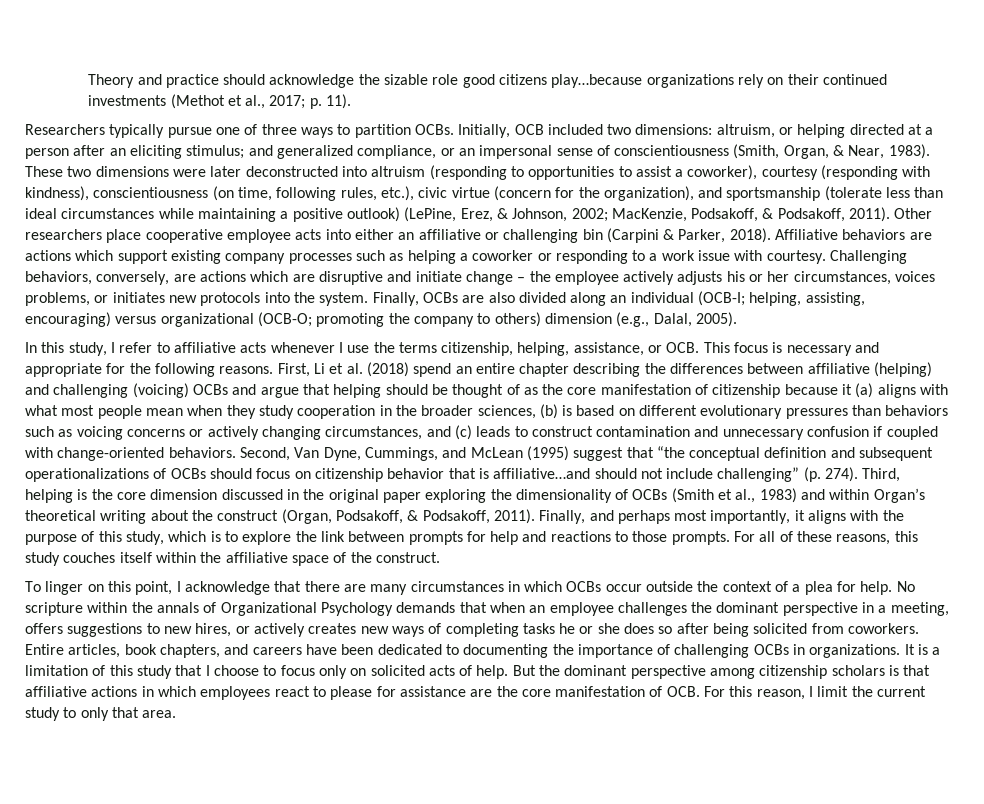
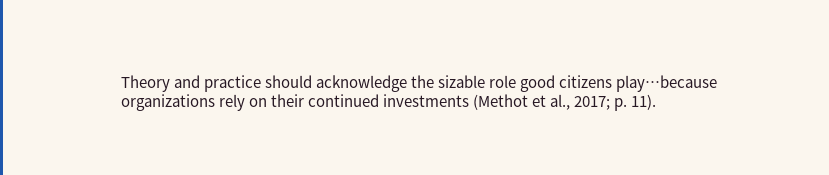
- Researchers typically pursue one of three ways to partition OCBs. Initially, OCB included two dimensions: altruism, or helping directed at a person after an eliciting stimulus; and generalized compliance, or an impersonal sense of conscientiousness (Smith, Organ, & Near, 1983). These two dimensions were later deconstructed into altruism (responding to opportunities to assist a coworker), courtesy (responding with kindness), conscientiousness (on time, following rules, etc.), civic virtue (concern for the organization), and sportsmanship (tolerate less than ideal circumstances while maintaining a positive outlook) (LePine, Erez, & Johnson, 2002; MacKenzie, Podsakoff, & Podsakoff, 2011). Other researchers place cooperative employee acts into either an affiliative or challenging bin (Carpini & Parker, 2018). Affiliative behaviors are actions which support existing company processes such as helping a coworker or responding to a work issue with courtesy. Challenging behaviors, conversely, are actions which are disruptive and initiate change – the employee actively adjusts his or her circumstances, voices problems, or initiates new protocols into the system. Finally, OCBs are also divided along an individual (OCB-I; helping, assisting, encouraging) versus organizational (OCB-O; promoting the company to others) dimension (e.g., Dalal, 2005).
- In this study, I refer to affiliative acts whenever I use the terms citizenship, helping, assistance, or OCB. This focus is necessary and appropriate for the following reasons. First, Li et al. (2018) spend an entire chapter describing the differences between affiliative (helping) and challenging (voicing) OCBs and argue that helping should be thought of as the core manifestation of citizenship because it (a) aligns with what most people mean when they study cooperation in the broader sciences, (b) is based on different evolutionary pressures than behaviors such as voicing concerns or actively changing circumstances, and (c) leads to construct contamination and unnecessary confusion if coupled with change-oriented behaviors. Second, Van Dyne, Cummings, and McLean (1995) suggest that “the conceptual definition and subsequent operationalizations of OCBs should focus on citizenship behavior that is affiliative…and should not include challenging” (p. 274). Third, helping is the core dimension discussed in the original paper exploring the dimensionality of OCBs (Smith et al., 1983) and within Organ’s theoretical writing about the construct (Organ, Podsakoff, & Podsakoff, 2011). Finally, and perhaps most importantly, it aligns with the purpose of this study, which is to explore the link between prompts for help and reactions to those prompts. For all of these reasons, this study couches itself within the affiliative space of the construct.
- To linger on this point, I acknowledge that there are many circumstances in which OCBs occur outside the context of a plea for help. No scripture within the annals of Organizational Psychology demands that when an employee challenges the dominant perspective in a meeting, offers suggestions to new hires, or actively creates new ways of completing tasks he or she does so after being solicited from coworkers. Entire articles, book chapters, and careers have been dedicated to documenting the importance of challenging OCBs in organizations. It is a limitation of this study that I choose to focus only on solicited acts of help. But the dominant perspective among citizenship scholars is that affiliative actions in which employees react to please for assistance are the core manifestation of OCB. For this reason, I limit the current study to only that area.

